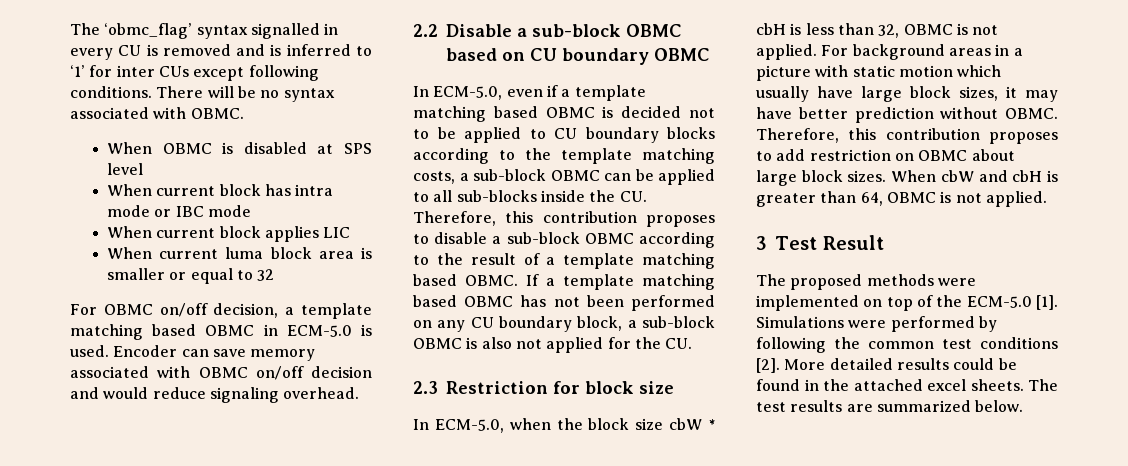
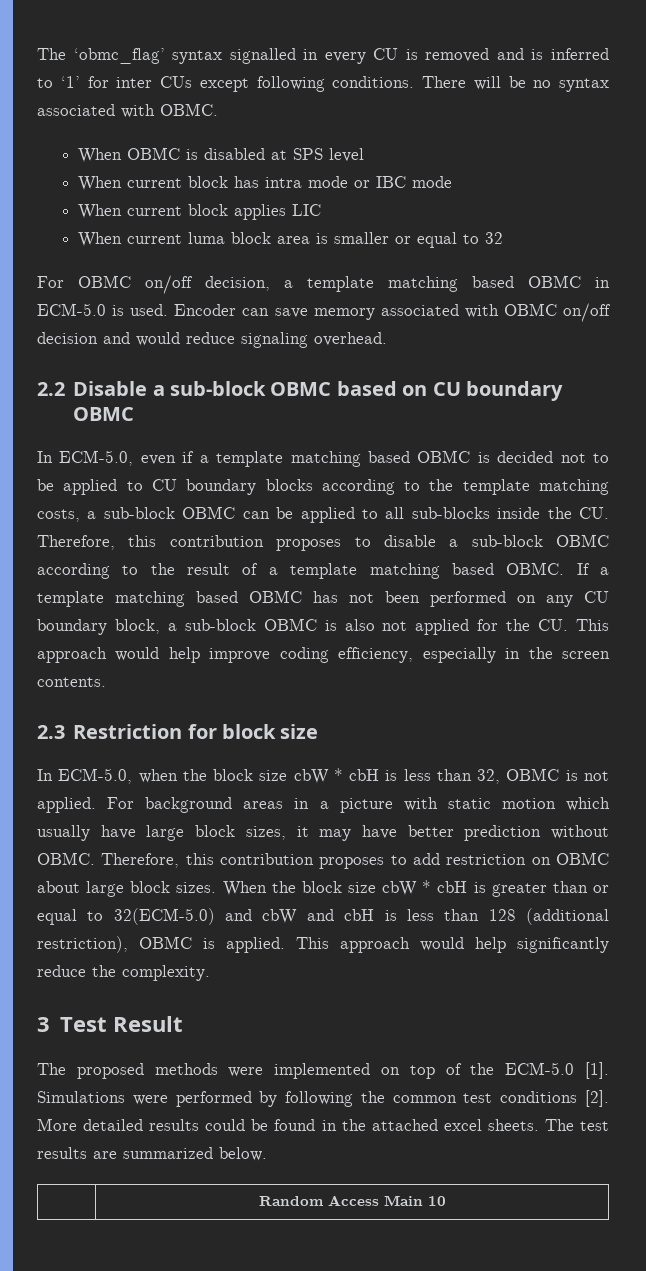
- If a template matching based OBMC has not been performed on any CU boundary block, a sub-block OBMC is also not applied for the CU.
+ If a template matching based OBMC has not been performed on any CU boundary block, a sub-block OBMC is also not applied for the CU. This approach would help improve coding efficiency, especially in the screen contents.
- When cbW and cbH is greater than 64, OBMC is not applied.
+ When the block size cbW * cbH is greater than or equal to 32(ECM-5.0) and cbW and cbH is less than 128 (additional restriction), OBMC is applied. This approach would help significantly reduce the complexity.
+ | Random Access Main 10

